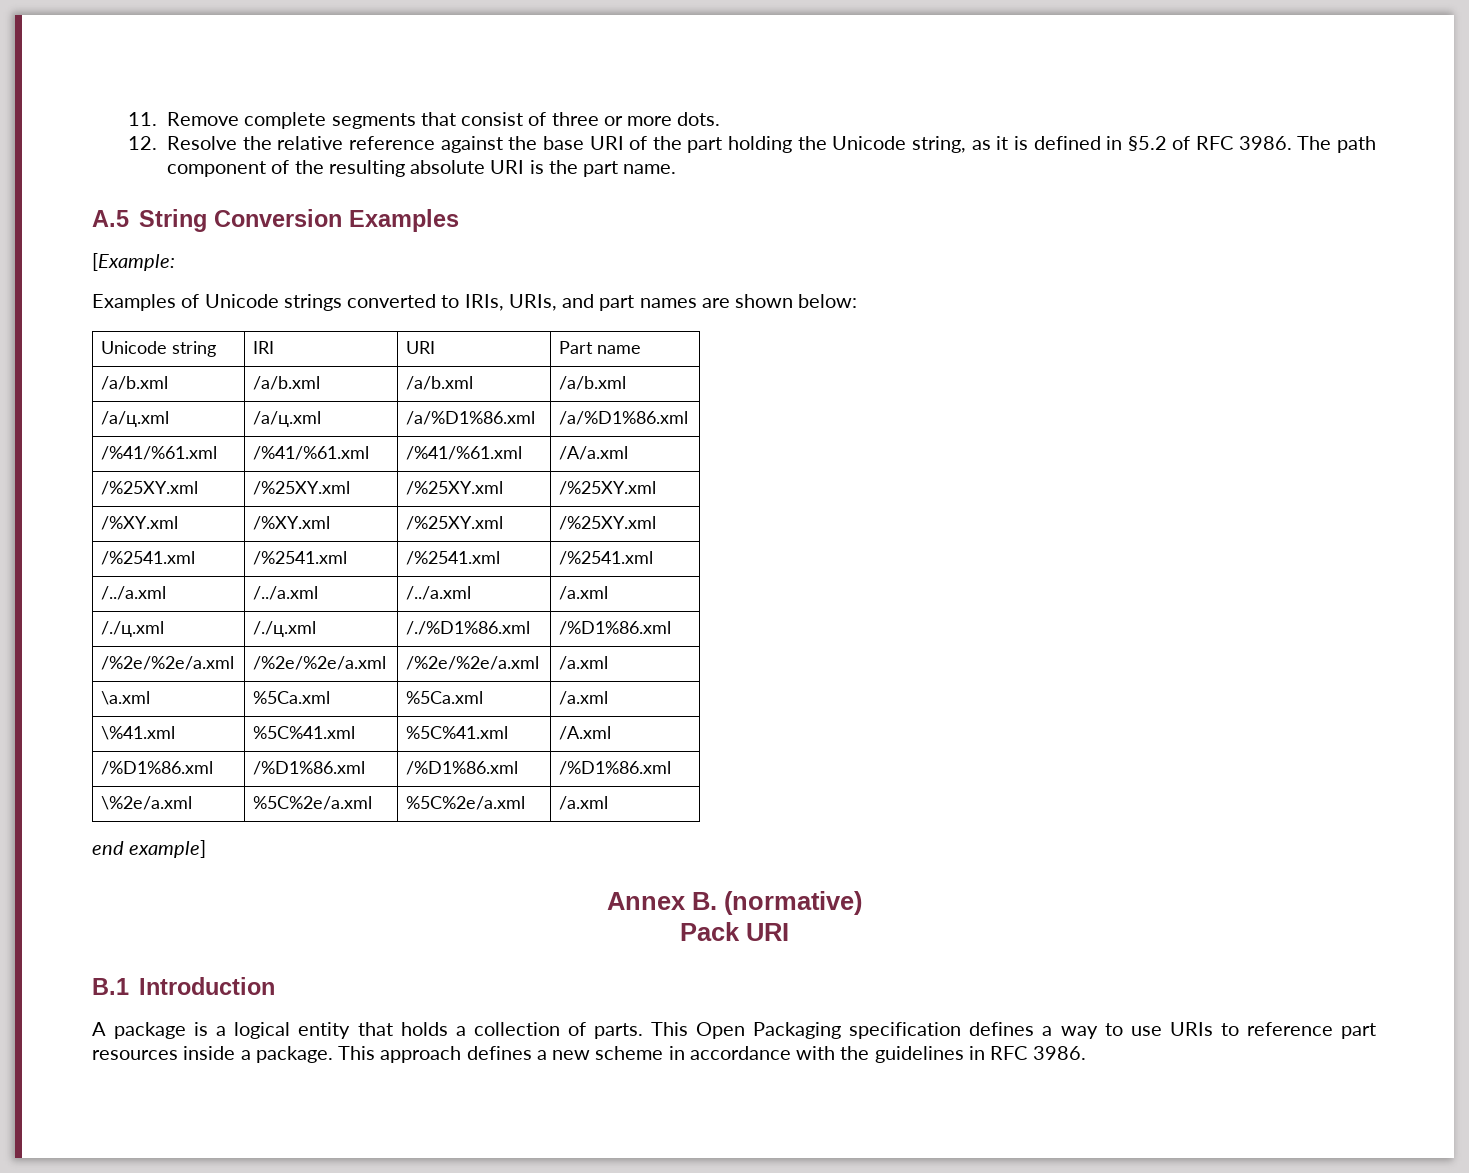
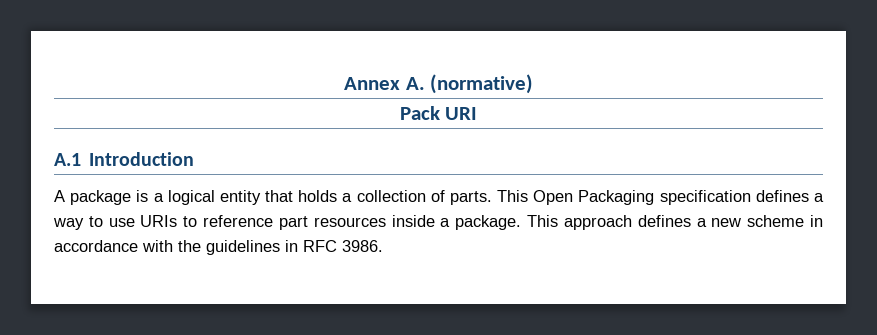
- 11. Remove complete segments that consist of three or more dots.
- 12. Resolve the relative reference against the base URI of the part holding the Unicode string, as it is defined in §5.2 of RFC 3986. The path component of the resulting absolute URI is the part name.
- A.5 String Conversion Examples
- [Example:
- Examples of Unicode strings converted to IRIs, URIs, and part names are shown below:
- Unicode string | IRI | URI | Part name
- /a/b.xml | /a/b.xml | /a/b.xml | /a/b.xml
- /a/ц.xml | /a/ц.xml | /a/%D1%86.xml | /a/%D1%86.xml
- /%41/%61.xml | /%41/%61.xml | /%41/%61.xml | /A/a.xml
- /%25XY.xml | /%25XY.xml | /%25XY.xml | /%25XY.xml
- /%XY.xml | /%XY.xml | /%25XY.xml | /%25XY.xml
- /%2541.xml | /%2541.xml | /%2541.xml | /%2541.xml
- /../a.xml | /../a.xml | /../a.xml | /a.xml
- /./ц.xml | /./ц.xml | /./%D1%86.xml | /%D1%86.xml
- /%2e/%2e/a.xml | /%2e/%2e/a.xml | /%2e/%2e/a.xml | /a.xml
- \a.xml | %5Ca.xml | %5Ca.xml | /a.xml
- \%41.xml | %5C%41.xml | %5C%41.xml | /A.xml
- /%D1%86.xml | /%D1%86.xml | /%D1%86.xml | /%D1%86.xml
- \%2e/a.xml | %5C%2e/a.xml | %5C%2e/a.xml | /a.xml
- end example]
- Annex B. (normative)
+ Annex A. (normative)
- B.1 Introduction
+ A.1 Introduction

